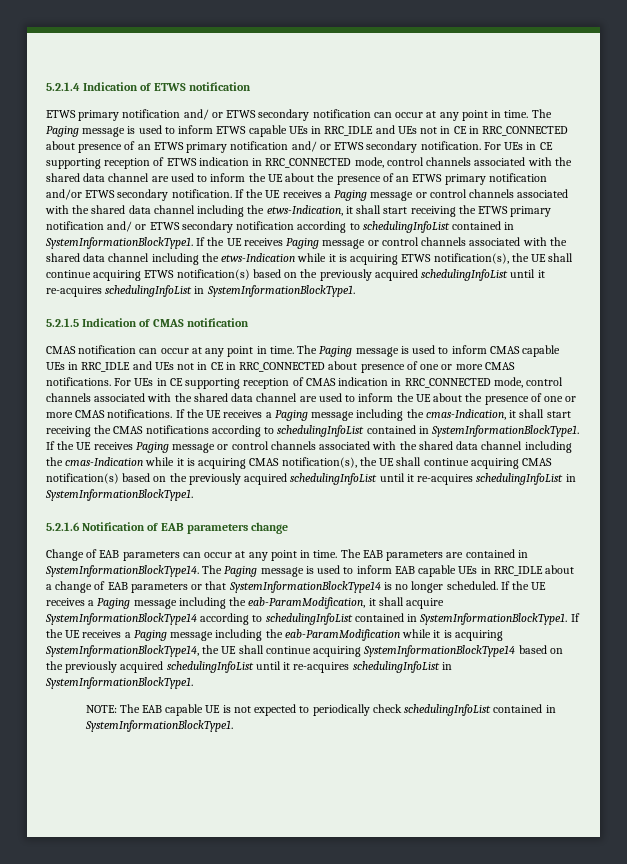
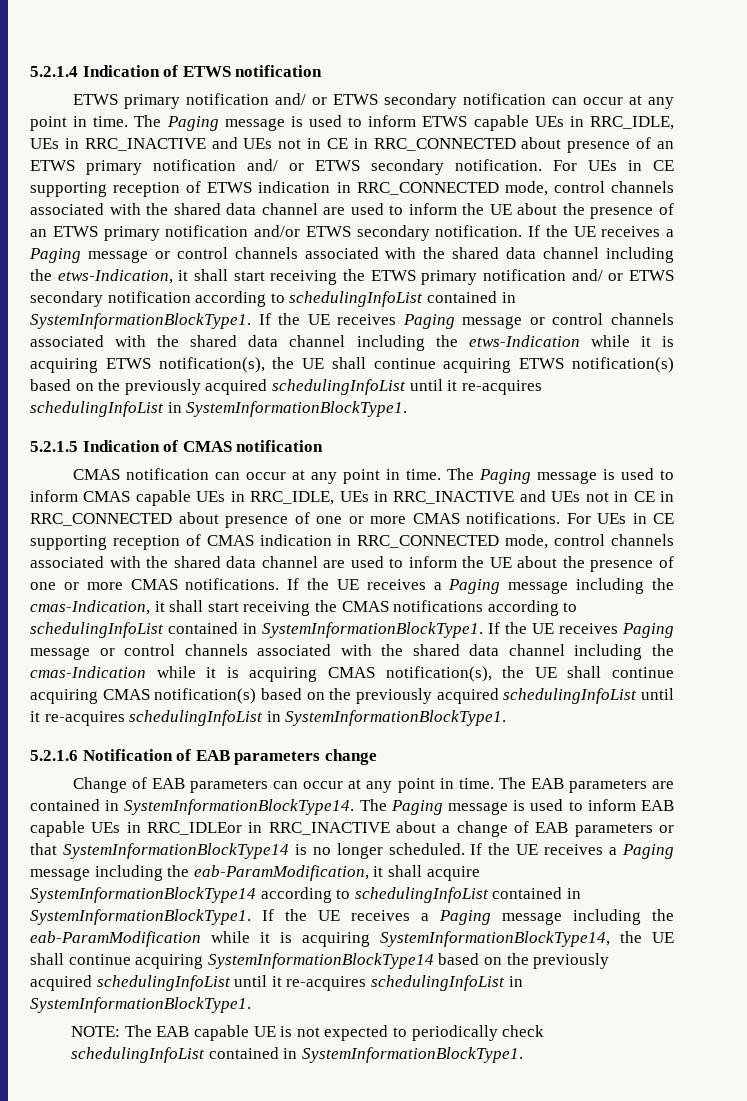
- The Paging message is used to inform ETWS capable UEs in RRC_IDLE and UEs not in CE in RRC_CONNECTED about presence of an ETWS primary notification and/ or ETWS secondary notification.
+ The Paging message is used to inform ETWS capable UEs in RRC_IDLE, UEs in RRC_INACTIVE and UEs not in CE in RRC_CONNECTED about presence of an ETWS primary notification and/ or ETWS secondary notification.
- The Paging message is used to inform CMAS capable UEs in RRC_IDLE and UEs not in CE in RRC_CONNECTED about presence of one or more CMAS notifications.
+ The Paging message is used to inform CMAS capable UEs in RRC_IDLE, UEs in RRC_INACTIVE and UEs not in CE in RRC_CONNECTED about presence of one or more CMAS notifications.
- The Paging message is used to inform EAB capable UEs in RRC_IDLE about a change of EAB parameters or that SystemInformationBlockType14 is no longer scheduled.
+ The Paging message is used to inform EAB capable UEs in RRC_IDLEor in RRC_INACTIVE about a change of EAB parameters or that SystemInformationBlockType14 is no longer scheduled.

